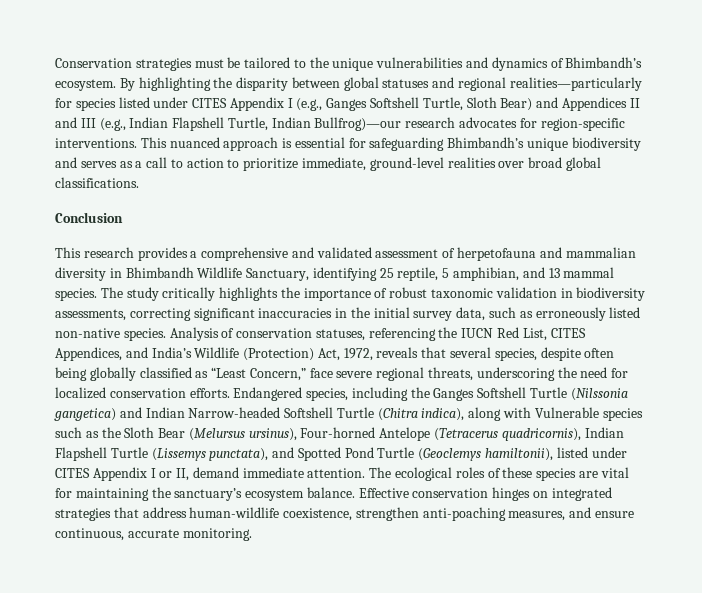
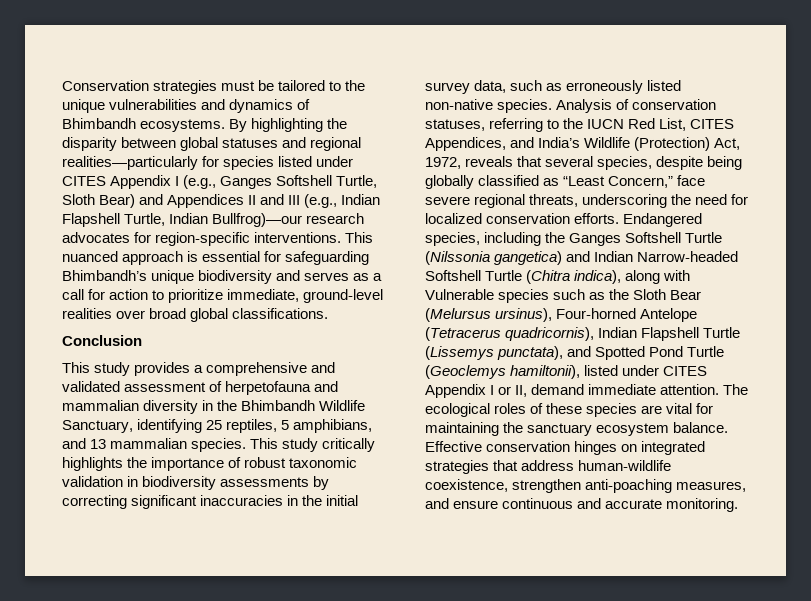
- Conservation strategies must be tailored to the unique vulnerabilities and dynamics of Bhimbandh’s ecosystem.
+ Conservation strategies must be tailored to the unique vulnerabilities and dynamics of Bhimbandh ecosystems.
- This nuanced approach is essential for safeguarding Bhimbandh’s unique biodiversity and serves as a call to action to prioritize immediate, ground-level realities over broad global classifications.
+ This nuanced approach is essential for safeguarding Bhimbandh’s unique biodiversity and serves as a call for action to prioritize immediate, ground-level realities over broad global classifications.
- This research provides a comprehensive and validated assessment of herpetofauna and mammalian diversity in Bhimbandh Wildlife Sanctuary, identifying 25 reptile, 5 amphibian, and 13 mammal species. The study critically highlights the importance of robust taxonomic validation in biodiversity assessments, correcting significant inaccuracies in the initial survey data, such as erroneously listed non-native species.
+ This study provides a comprehensive and validated assessment of herpetofauna and mammalian diversity in the Bhimbandh Wildlife Sanctuary, identifying 25 reptiles, 5 amphibians, and 13 mammalian species. This study critically highlights the importance of robust taxonomic validation in biodiversity assessments by correcting significant inaccuracies in the initial survey data, such as erroneously listed non-native species.
- Analysis of conservation statuses, referencing the IUCN Red List, CITES Appendices, and India’s Wildlife (Protection) Act, 1972, reveals that several species, despite often being globally classified as “Least Concern,” face severe regional threats, underscoring the need for localized conservation efforts.
+ Analysis of conservation statuses, referring to the IUCN Red List, CITES Appendices, and India’s Wildlife (Protection) Act, 1972, reveals that several species, despite being globally classified as “Least Concern,” face severe regional threats, underscoring the need for localized conservation efforts.
- The ecological roles of these species are vital for maintaining the sanctuary’s ecosystem balance.
+ The ecological roles of these species are vital for maintaining the sanctuary ecosystem balance.
- Effective conservation hinges on integrated strategies that address human-wildlife coexistence, strengthen anti-poaching measures, and ensure continuous, accurate monitoring.
+ Effective conservation hinges on integrated strategies that address human-wildlife coexistence, strengthen anti-poaching measures, and ensure continuous and accurate monitoring.

